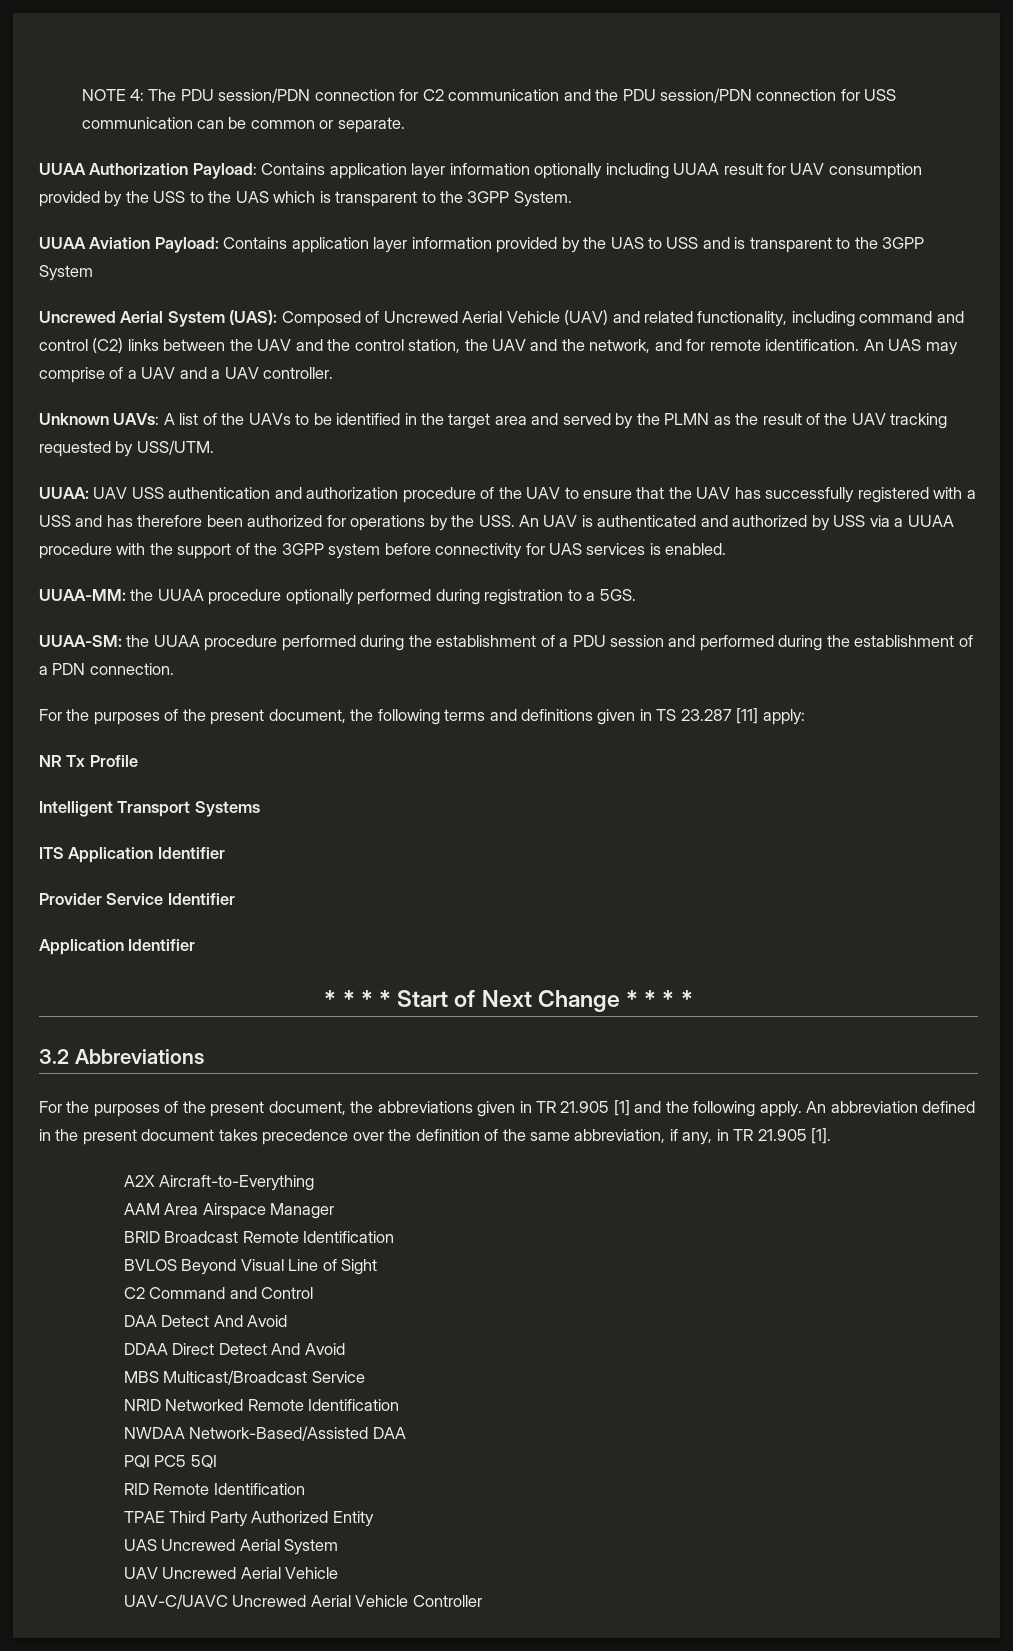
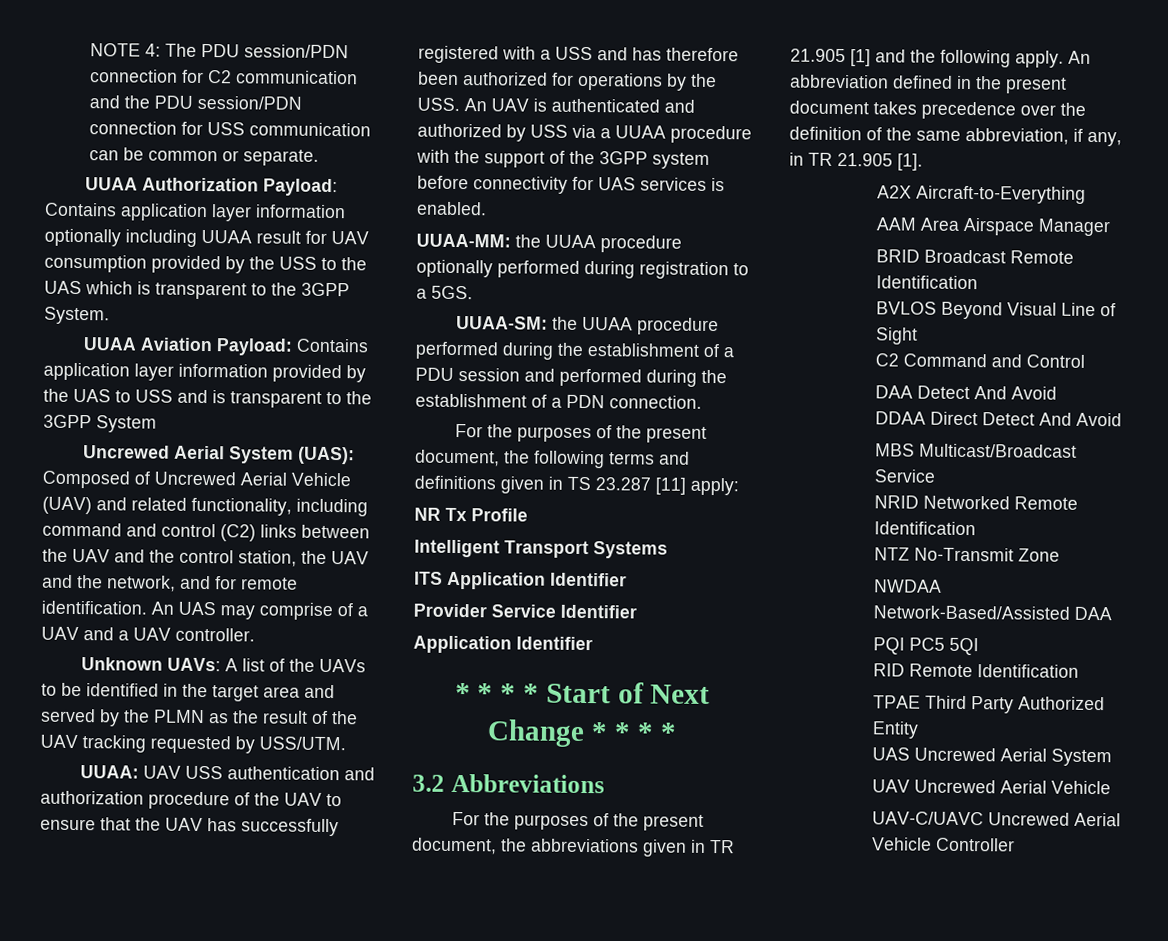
+ NTZ No-Transmit Zone

